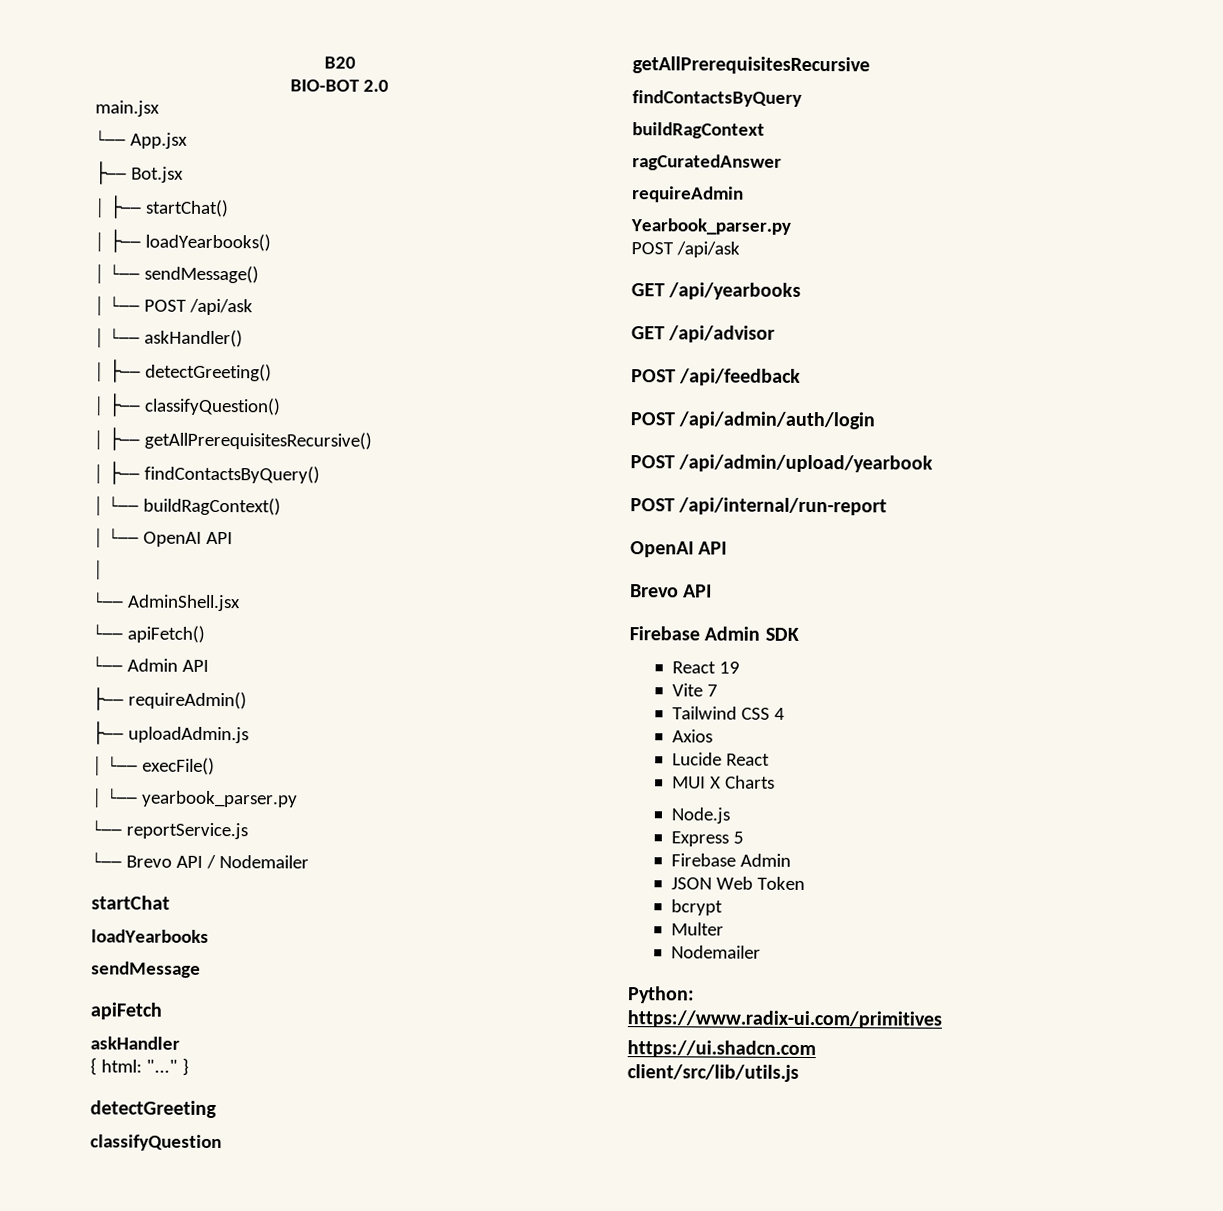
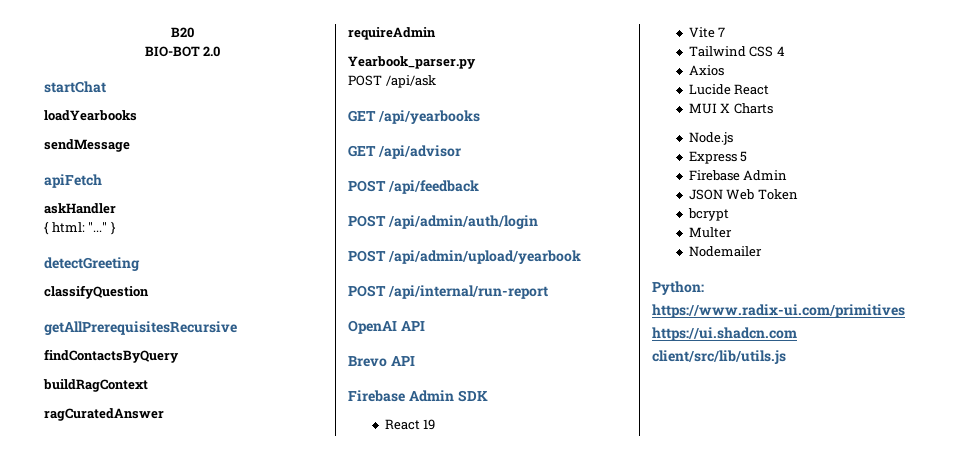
- main.jsx
- └── App.jsx
- ├── Bot.jsx
- │ ├── startChat()
- │ ├── loadYearbooks()
- │ └── sendMessage()
- │ └── POST /api/ask
- │ └── askHandler()
- │ ├── detectGreeting()
- │ ├── classifyQuestion()
- │ ├── getAllPrerequisitesRecursive()
- │ ├── findContactsByQuery()
- │ └── buildRagContext()
- │ └── OpenAI API
- │
- └── AdminShell.jsx
- └── apiFetch()
- └── Admin API
- ├── requireAdmin()
- ├── uploadAdmin.js
- │ └── execFile()
- │ └── yearbook_parser.py
- └── reportService.js
- └── Brevo API / Nodemailer

